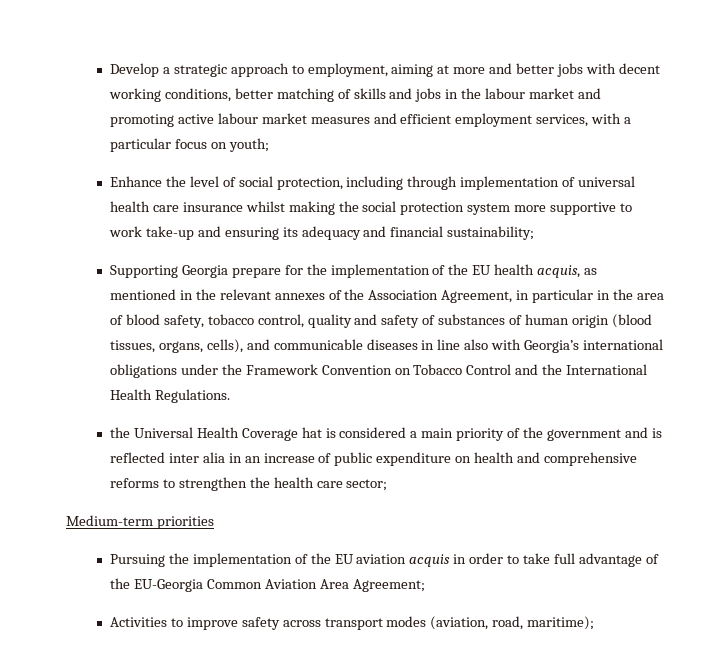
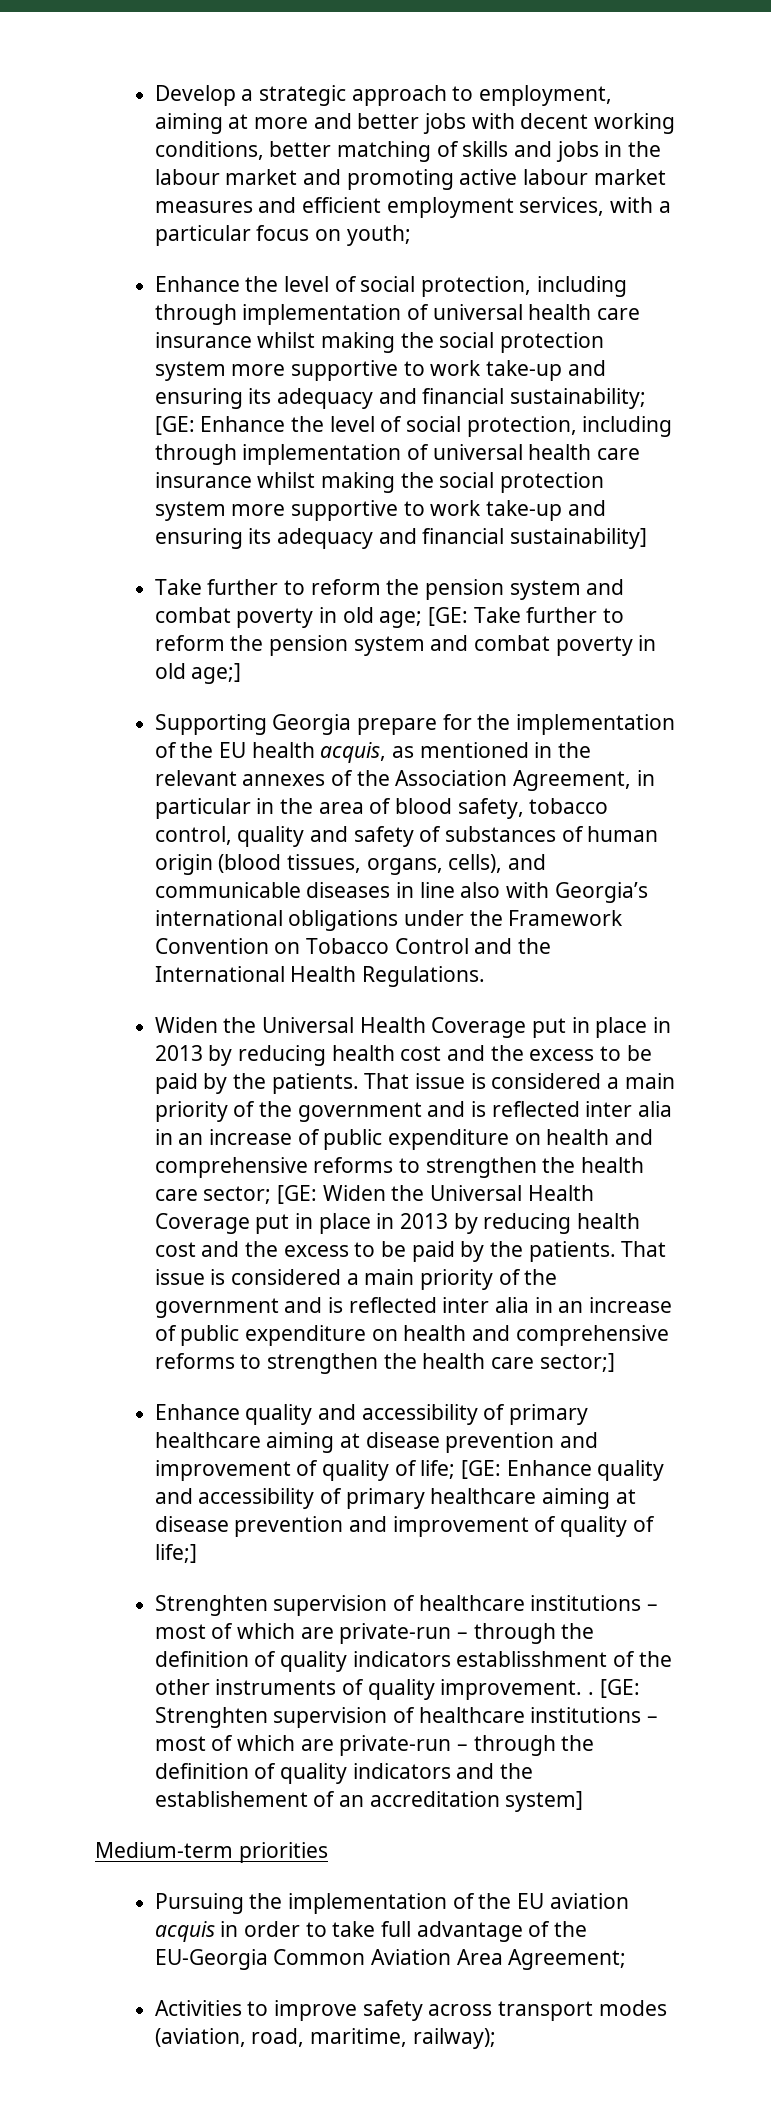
- Enhance the level of social protection, including through implementation of universal health care insurance whilst making the social protection system more supportive to work take-up and ensuring its adequacy and financial sustainability;
+ Enhance the level of social protection, including through implementation of universal health care insurance whilst making the social protection system more supportive to work take-up and ensuring its adequacy and financial sustainability; [GE: Enhance the level of social protection, including through implementation of universal health care insurance whilst making the social protection system more supportive to work take-up and ensuring its adequacy and financial sustainability]
+ Take further to reform the pension system and combat poverty in old age; [GE: Take further to reform the pension system and combat poverty in old age;]
- the Universal Health Coverage hat is considered a main priority of the government and is reflected inter alia in an increase of public expenditure on health and comprehensive reforms to strengthen the health care sector;
+ Widen the Universal Health Coverage put in place in 2013 by reducing health cost and the excess to be paid by the patients. That issue is considered a main priority of the government and is reflected inter alia in an increase of public expenditure on health and comprehensive reforms to strengthen the health care sector; [GE: Widen the Universal Health Coverage put in place in 2013 by reducing health cost and the excess to be paid by the patients. That issue is considered a main priority of the government and is reflected inter alia in an increase of public expenditure on health and comprehensive reforms to strengthen the health care sector;]
+ Enhance quality and accessibility of primary healthcare aiming at disease prevention and improvement of quality of life; [GE: Enhance quality and accessibility of primary healthcare aiming at disease prevention and improvement of quality of life;]
+ Strenghten supervision of healthcare institutions – most of which are private-run – through the definition of quality indicators establisshment of the other instruments of quality improvement. . [GE: Strenghten supervision of healthcare institutions – most of which are private-run – through the definition of quality indicators and the establishement of an accreditation system]
- Activities to improve safety across transport modes (aviation, road, maritime);
+ Activities to improve safety across transport modes (aviation, road, maritime, railway);

